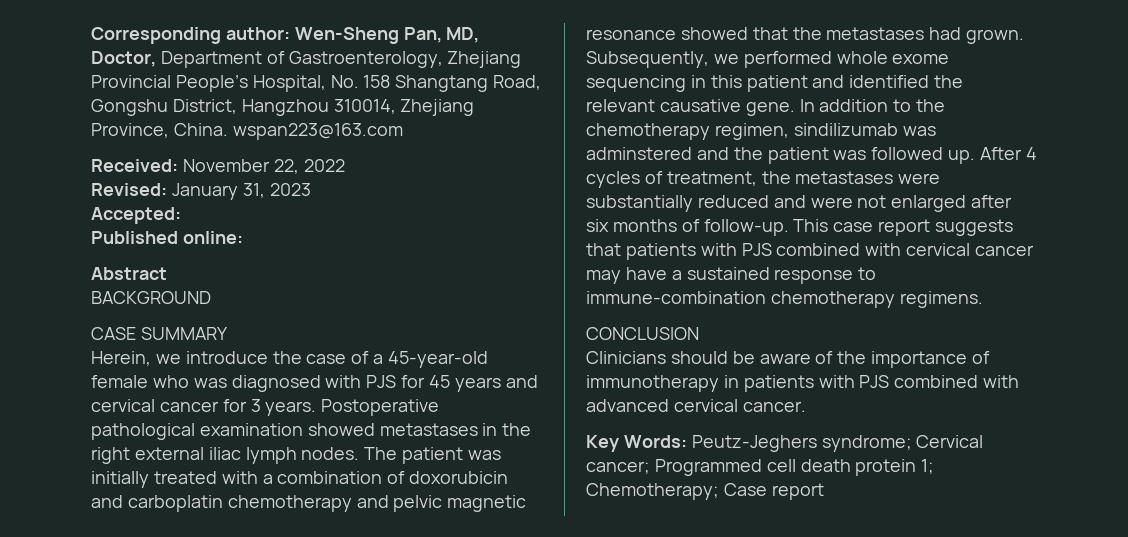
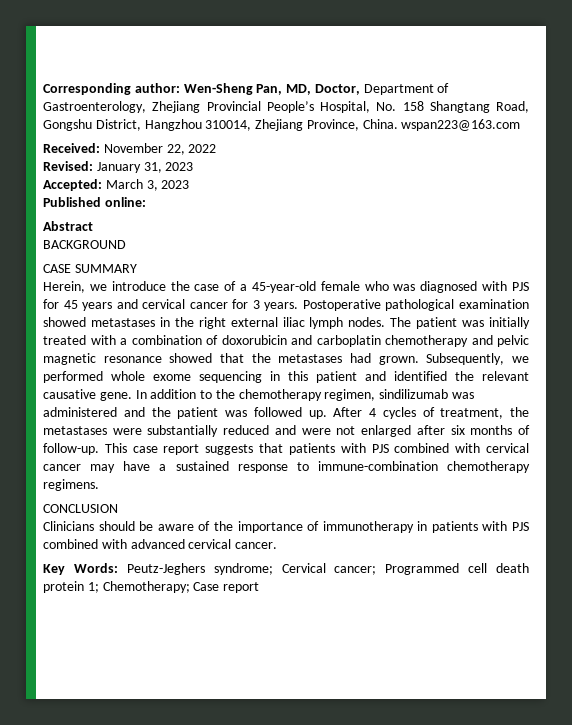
- Accepted:
+ Accepted: March 3, 2023
- In addition to the chemotherapy regimen, sindilizumab was adminstered and the patient was followed up.
+ In addition to the chemotherapy regimen, sindilizumab was administered and the patient was followed up.

